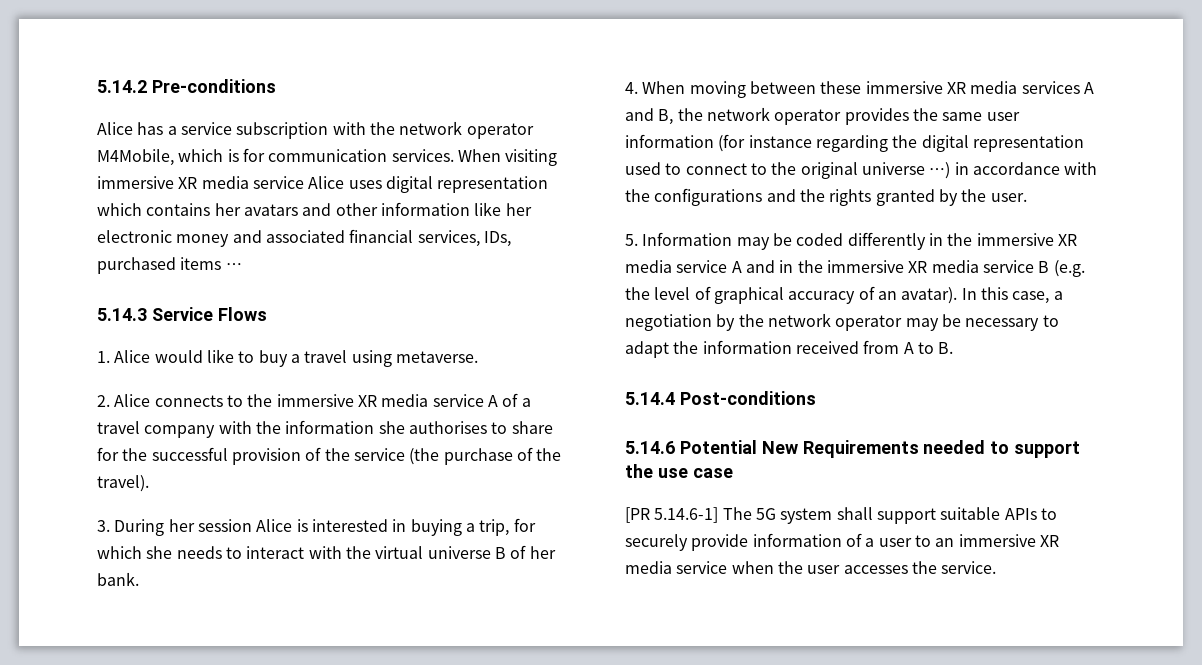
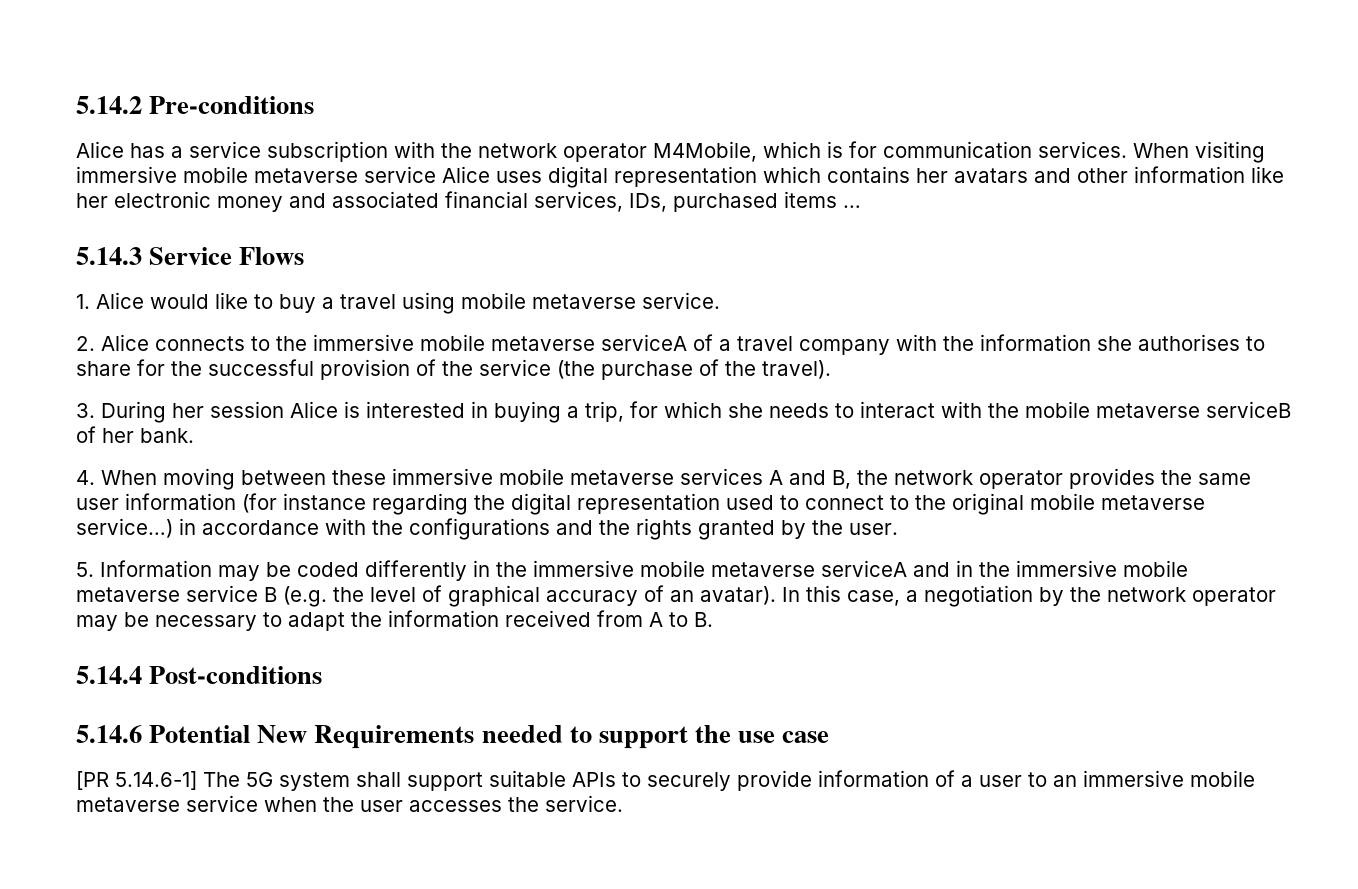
- When visiting immersive XR media service Alice uses digital representation which contains her avatars and other information like her electronic money and associated financial services, IDs, purchased items …
+ When visiting immersive mobile metaverse service Alice uses digital representation which contains her avatars and other information like her electronic money and associated financial services, IDs, purchased items …
- 1. Alice would like to buy a travel using metaverse.
+ 1. Alice would like to buy a travel using mobile metaverse service.
- 2. Alice connects to the immersive XR media service A of a travel company with the information she authorises to share for the successful provision of the service (the purchase of the travel).
+ 2. Alice connects to the immersive mobile metaverse serviceA of a travel company with the information she authorises to share for the successful provision of the service (the purchase of the travel).
- 3. During her session Alice is interested in buying a trip, for which she needs to interact with the virtual universe B of her bank.
+ 3. During her session Alice is interested in buying a trip, for which she needs to interact with the mobile metaverse serviceB of her bank.
- 4. When moving between these immersive XR media services A and B, the network operator provides the same user information (for instance regarding the digital representation used to connect to the original universe …) in accordance with the configurations and the rights granted by the user.
+ 4. When moving between these immersive mobile metaverse services A and B, the network operator provides the same user information (for instance regarding the digital representation used to connect to the original mobile metaverse service…) in accordance with the configurations and the rights granted by the user.
- 5. Information may be coded differently in the immersive XR media service A and in the immersive XR media service B (e.g. the level of graphical accuracy of an avatar).
+ 5. Information may be coded differently in the immersive mobile metaverse serviceA and in the immersive mobile metaverse service B (e.g. the level of graphical accuracy of an avatar).
- [PR 5.14.6-1] The 5G system shall support suitable APIs to securely provide information of a user to an immersive XR media service when the user accesses the service.
+ [PR 5.14.6-1] The 5G system shall support suitable APIs to securely provide information of a user to an immersive mobile metaverse service when the user accesses the service.

